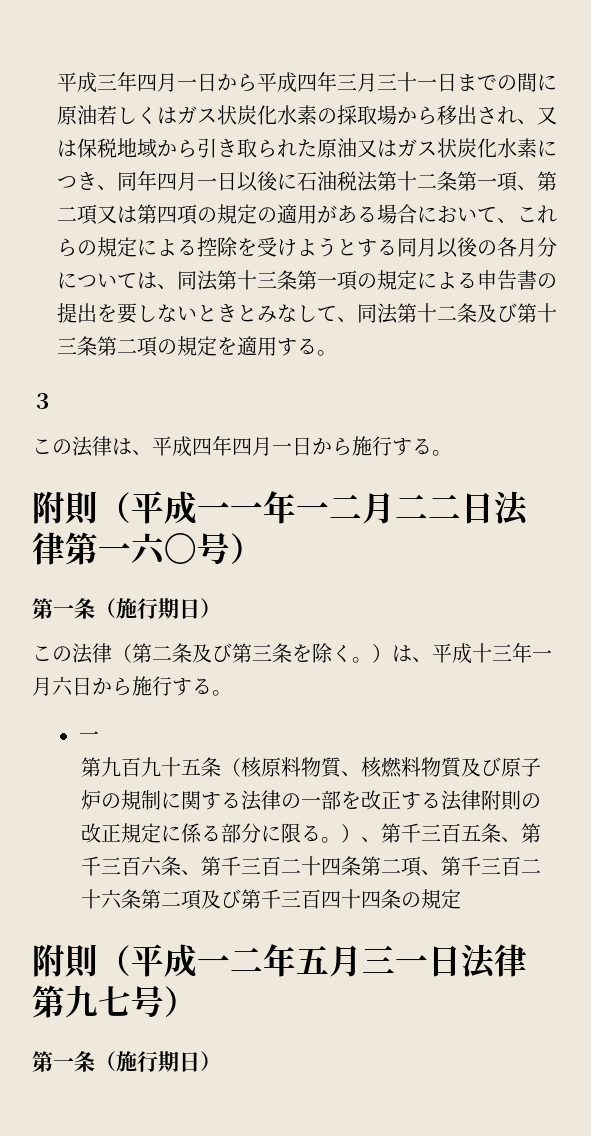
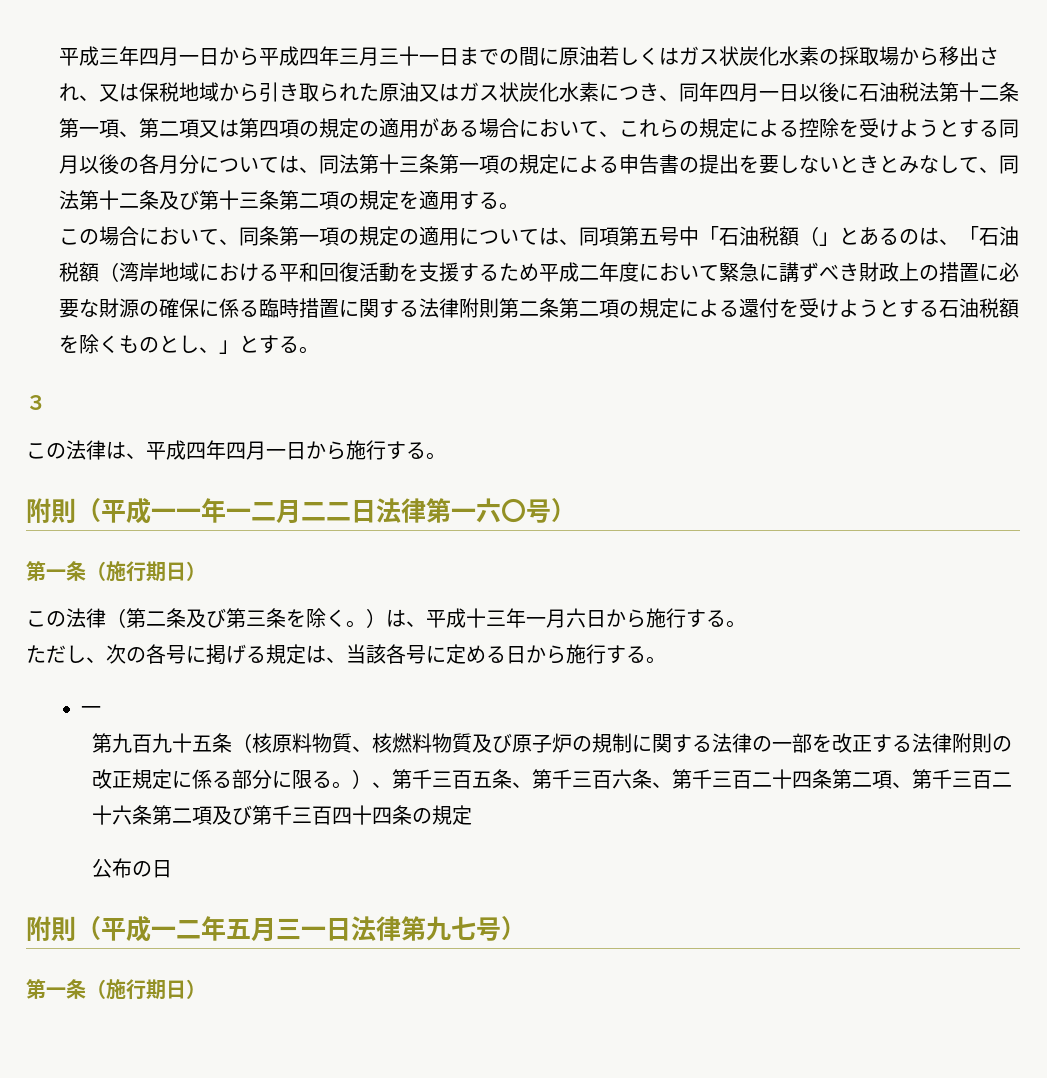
+ この場合において、同条第一項の規定の適用については、同項第五号中「石油税額（」とあるのは、「石油税額（湾岸地域における平和回復活動を支援するため平成二年度において緊急に講ずべき財政上の措置に必要な財源の確保に係る臨時措置に関する法律附則第二条第二項の規定による還付を受けようとする石油税額を除くものとし、」とする。
+ ただし、次の各号に掲げる規定は、当該各号に定める日から施行する。
+ 公布の日

